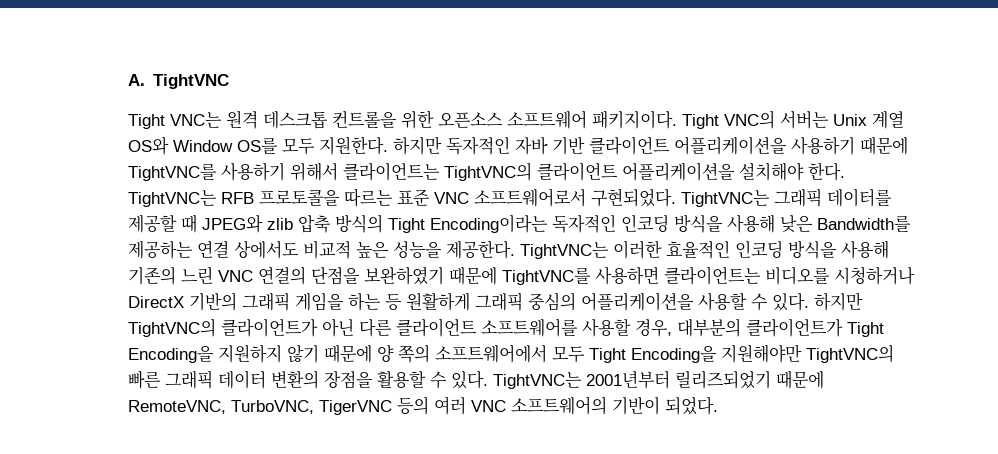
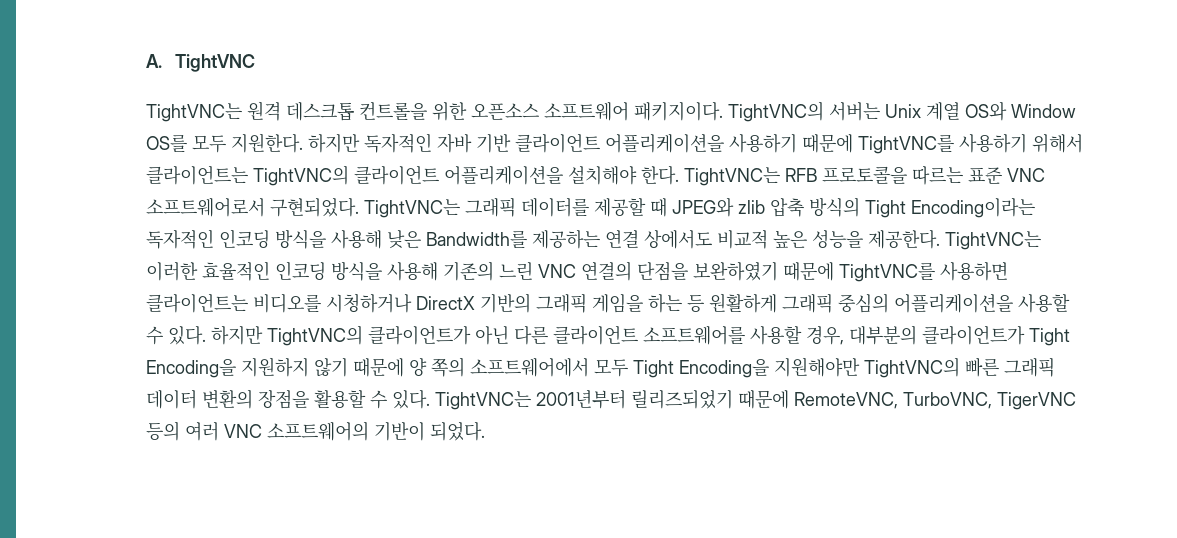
- Tight VNC는 원격 데스크톱 컨트롤을 위한 오픈소스 소프트웨어 패키지이다.
+ TightVNC는 원격 데스크톱 컨트롤을 위한 오픈소스 소프트웨어 패키지이다.
- Tight VNC의 서버는 Unix 계열 OS와 Window OS를 모두 지원한다.
+ TightVNC의 서버는 Unix 계열 OS와 Window OS를 모두 지원한다.

